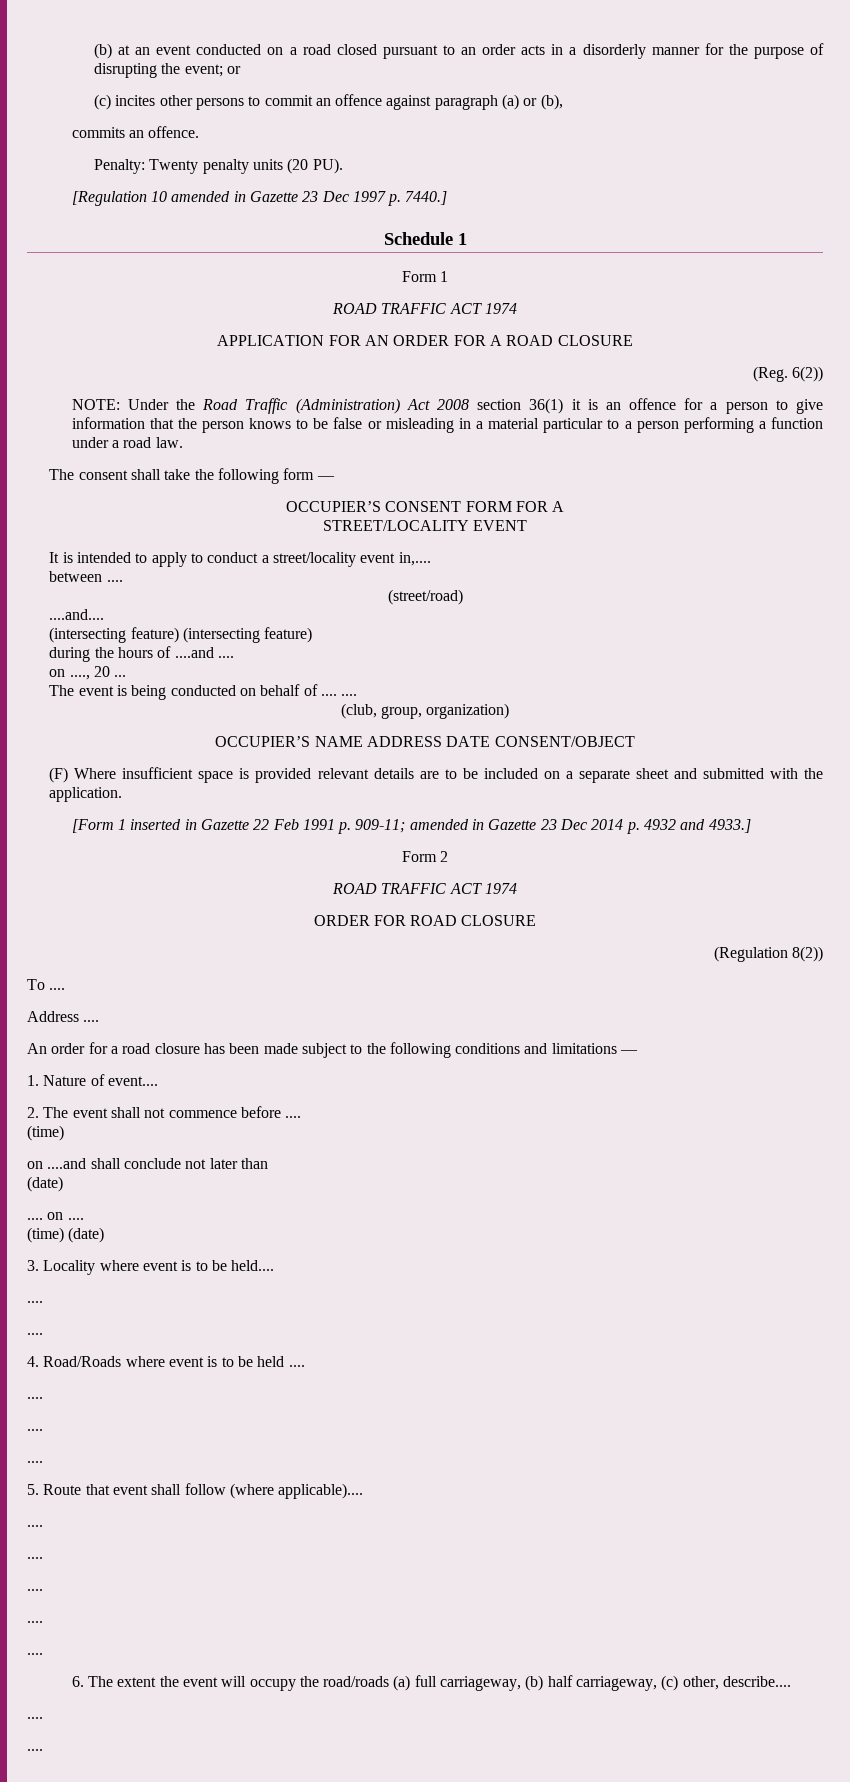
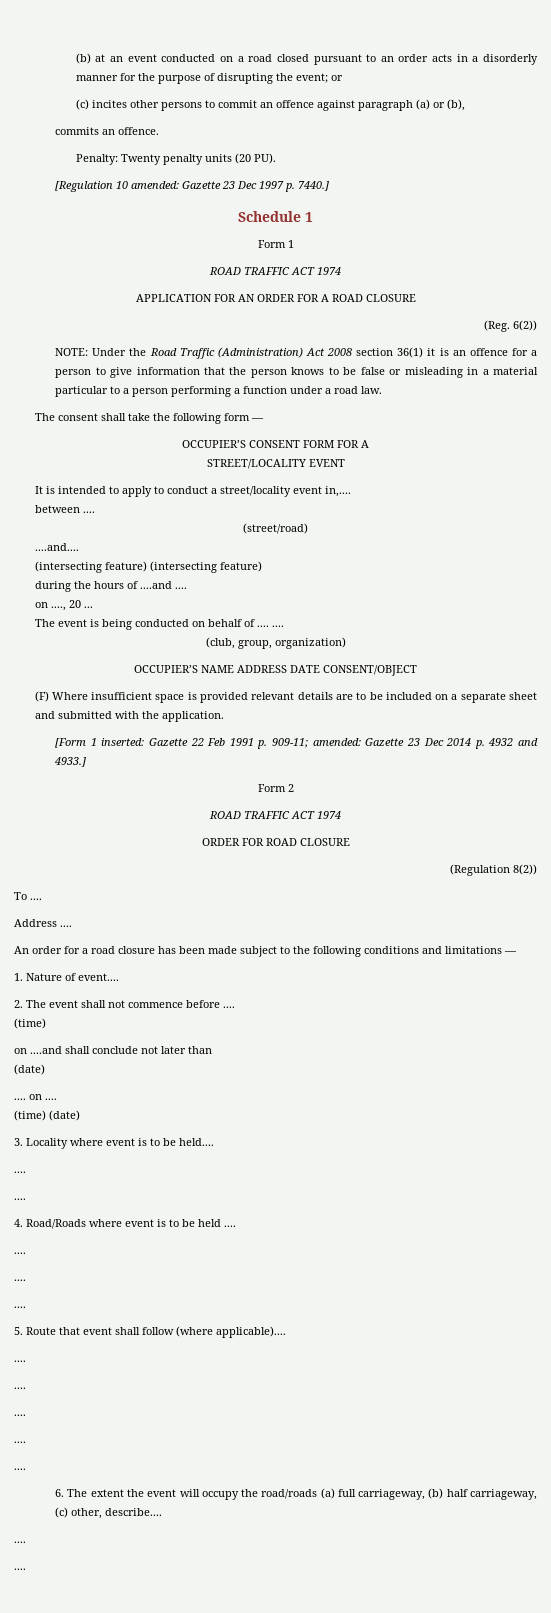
- [Regulation 10 amended in Gazette 23 Dec 1997 p. 7440.]
+ [Regulation 10 amended: Gazette 23 Dec 1997 p. 7440.]
- [Form 1 inserted in Gazette 22 Feb 1991 p. 909-11; amended in Gazette 23 Dec 2014 p. 4932 and 4933.]
+ [Form 1 inserted: Gazette 22 Feb 1991 p. 909-11; amended: Gazette 23 Dec 2014 p. 4932 and 4933.]

